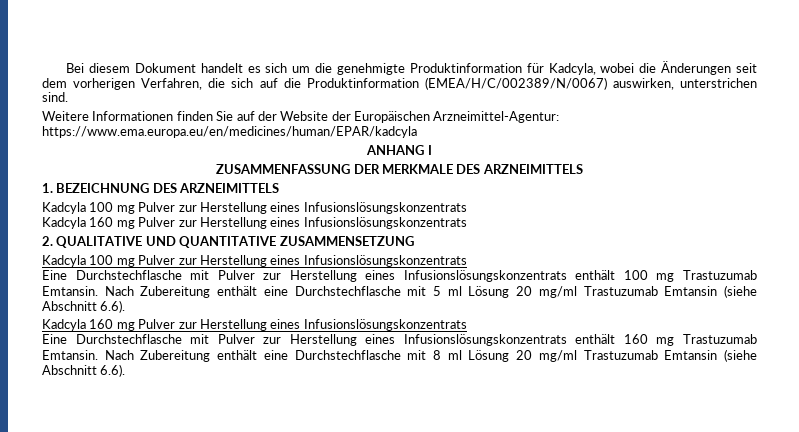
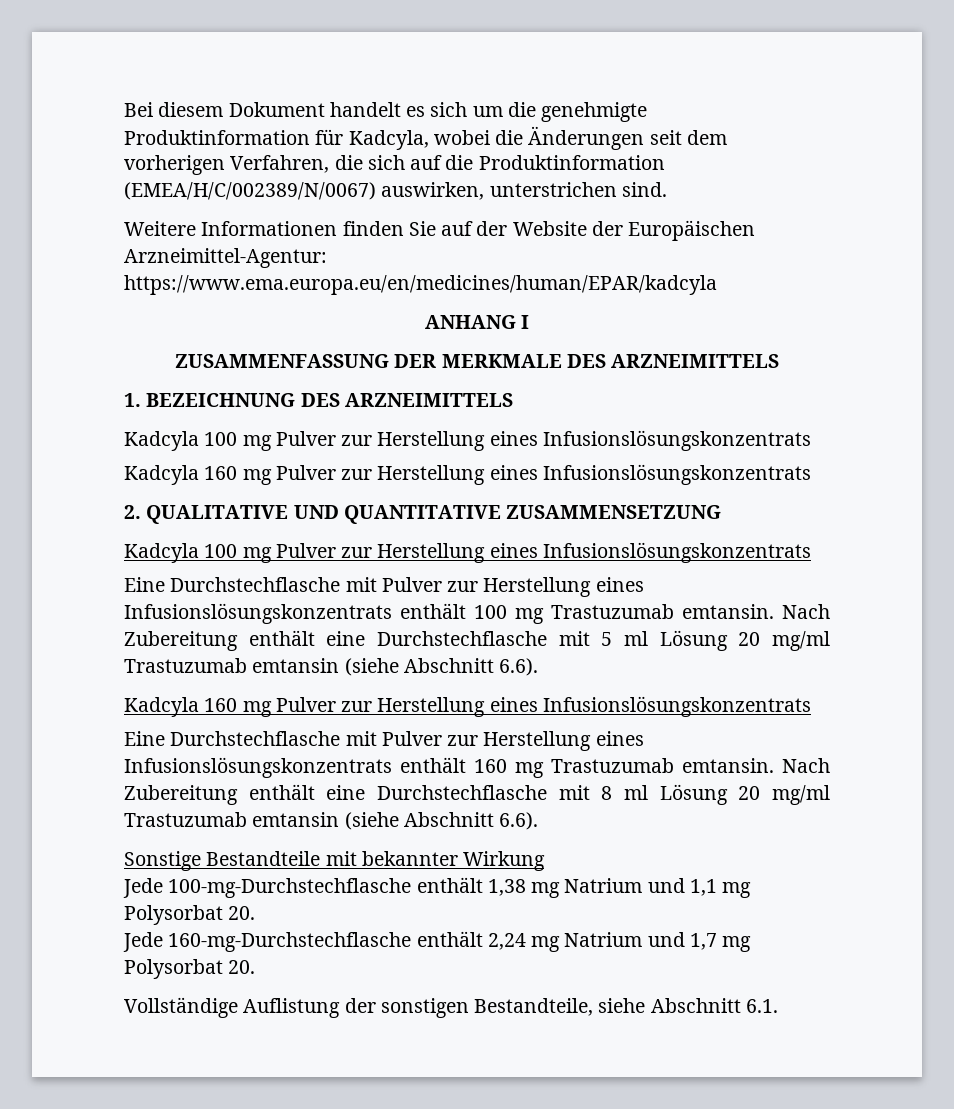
- Eine Durchstechflasche mit Pulver zur Herstellung eines Infusionslösungskonzentrats enthält 100 mg Trastuzumab Emtansin.
+ Eine Durchstechflasche mit Pulver zur Herstellung eines Infusionslösungskonzentrats enthält 100 mg Trastuzumab emtansin.
- Nach Zubereitung enthält eine Durchstechflasche mit 5 ml Lösung 20 mg/ml Trastuzumab Emtansin (siehe Abschnitt 6.6).
+ Nach Zubereitung enthält eine Durchstechflasche mit 5 ml Lösung 20 mg/ml Trastuzumab emtansin (siehe Abschnitt 6.6).
- Eine Durchstechflasche mit Pulver zur Herstellung eines Infusionslösungskonzentrats enthält 160 mg Trastuzumab Emtansin.
+ Eine Durchstechflasche mit Pulver zur Herstellung eines Infusionslösungskonzentrats enthält 160 mg Trastuzumab emtansin.
- Nach Zubereitung enthält eine Durchstechflasche mit 8 ml Lösung 20 mg/ml Trastuzumab Emtansin (siehe Abschnitt 6.6).
+ Nach Zubereitung enthält eine Durchstechflasche mit 8 ml Lösung 20 mg/ml Trastuzumab emtansin (siehe Abschnitt 6.6).
+ Sonstige Bestandteile mit bekannter Wirkung
+ Jede 100-mg-Durchstechflasche enthält 1,38 mg Natrium und 1,1 mg Polysorbat 20.
+ Jede 160-mg-Durchstechflasche enthält 2,24 mg Natrium und 1,7 mg Polysorbat 20.
+ Vollständige Auflistung der sonstigen Bestandteile, siehe Abschnitt 6.1.

